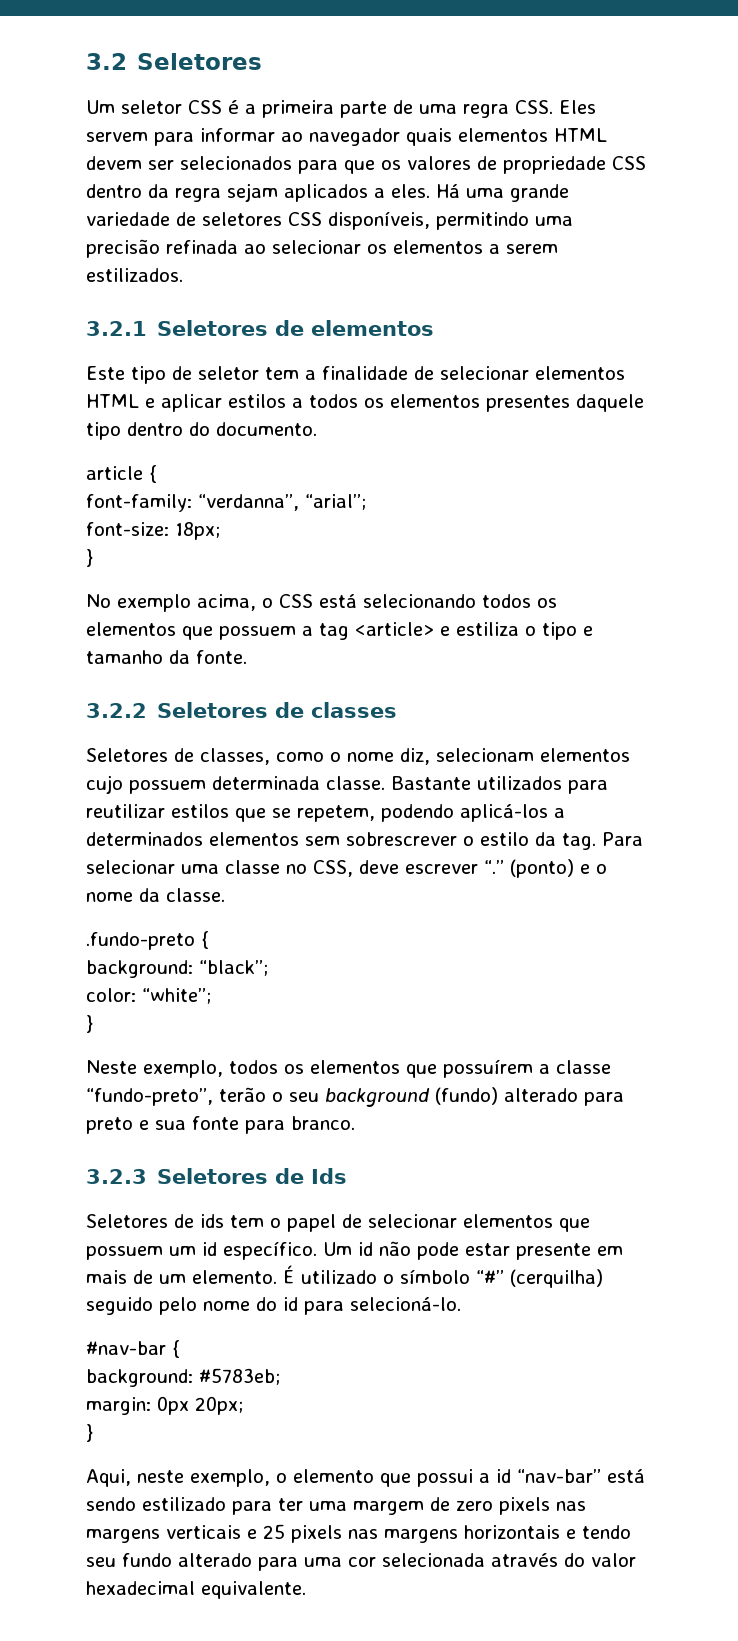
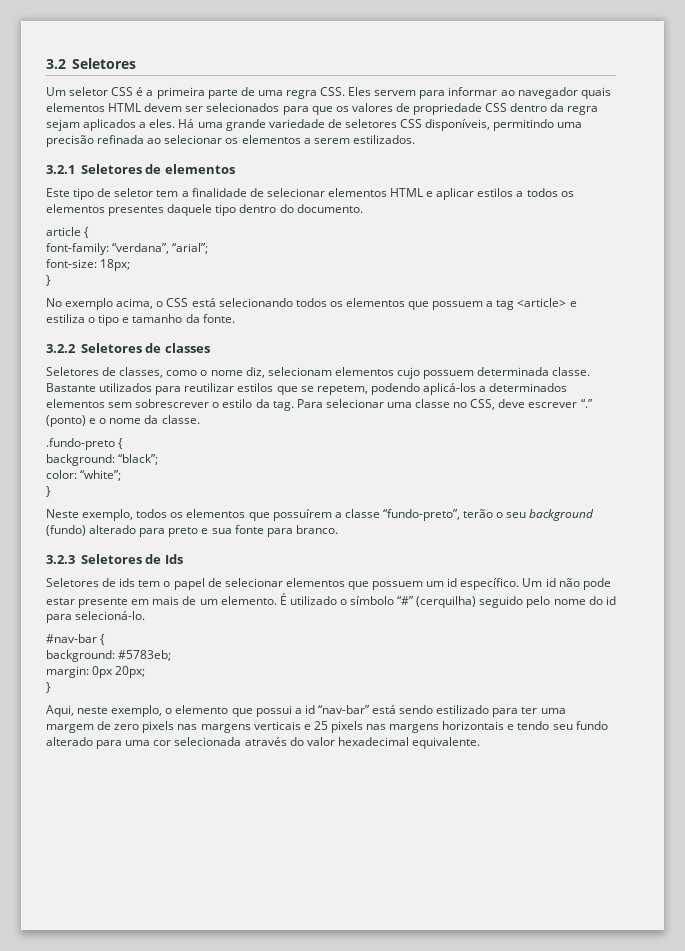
- font-family: “verdanna”, “arial”;
+ font-family: “verdana”, “arial”;

